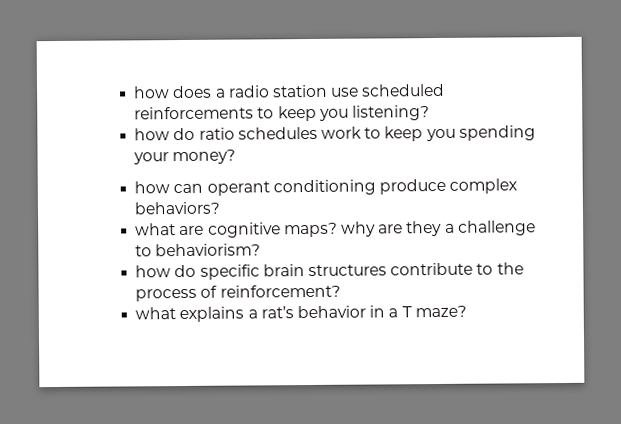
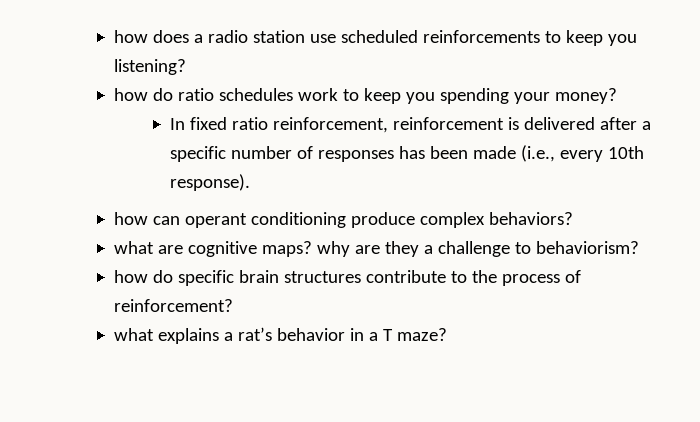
+ In fixed ratio reinforcement, reinforcement is delivered after a specific number of responses has been made (i.e., every 10th response).

